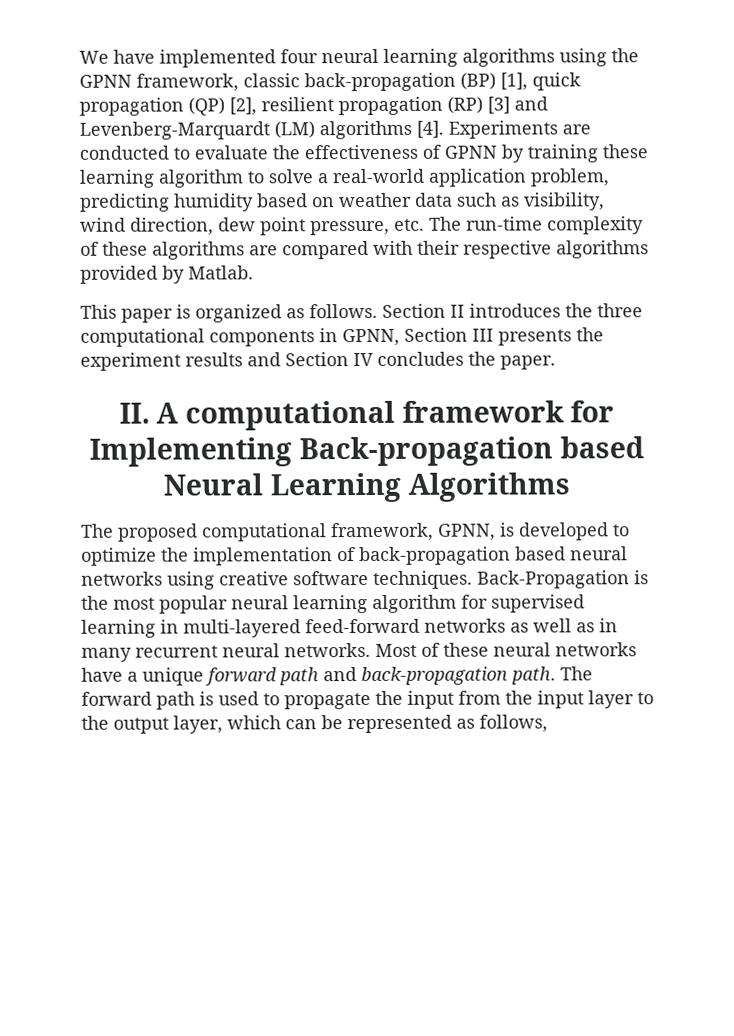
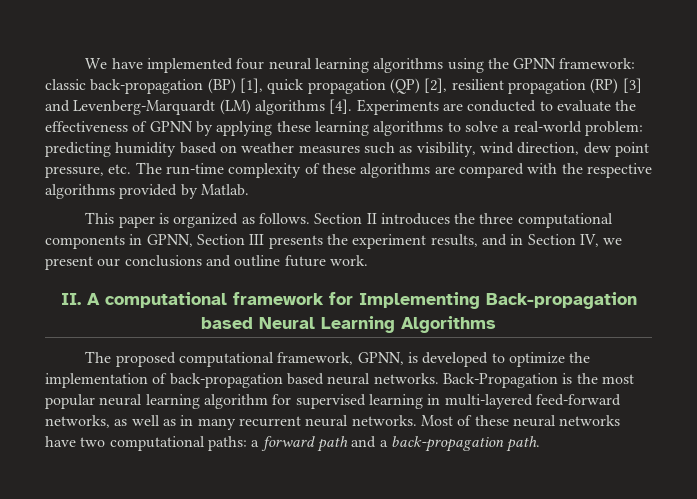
- We have implemented four neural learning algorithms using the GPNN framework, classic back-propagation (BP) [1], quick propagation (QP) [2], resilient propagation (RP) [3] and Levenberg-Marquardt (LM) algorithms [4].
+ We have implemented four neural learning algorithms using the GPNN framework: classic back-propagation (BP) [1], quick propagation (QP) [2], resilient propagation (RP) [3] and Levenberg-Marquardt (LM) algorithms [4].
- Experiments are conducted to evaluate the effectiveness of GPNN by training these learning algorithm to solve a real-world application problem, predicting humidity based on weather data such as visibility, wind direction, dew point pressure, etc. The run-time complexity of these algorithms are compared with their respective algorithms provided by Matlab.
+ Experiments are conducted to evaluate the effectiveness of GPNN by applying these learning algorithms to solve a real-world problem: predicting humidity based on weather measures such as visibility, wind direction, dew point pressure, etc. The run-time complexity of these algorithms are compared with the respective algorithms provided by Matlab.
- Section II introduces the three computational components in GPNN, Section III presents the experiment results and Section IV concludes the paper.
+ Section II introduces the three computational components in GPNN, Section III presents the experiment results, and in Section IV, we present our conclusions and outline future work.
- The proposed computational framework, GPNN, is developed to optimize the implementation of back-propagation based neural networks using creative software techniques.
+ The proposed computational framework, GPNN, is developed to optimize the implementation of back-propagation based neural networks.
- Back-Propagation is the most popular neural learning algorithm for supervised learning in multi-layered feed-forward networks as well as in many recurrent neural networks.
+ Back-Propagation is the most popular neural learning algorithm for supervised learning in multi-layered feed-forward networks, as well as in many recurrent neural networks.
- Most of these neural networks have a unique forward path and back-propagation path. The forward path is used to propagate the input from the input layer to the output layer, which can be represented as follows,
+ Most of these neural networks have two computational paths: a forward path and a back-propagation path.

